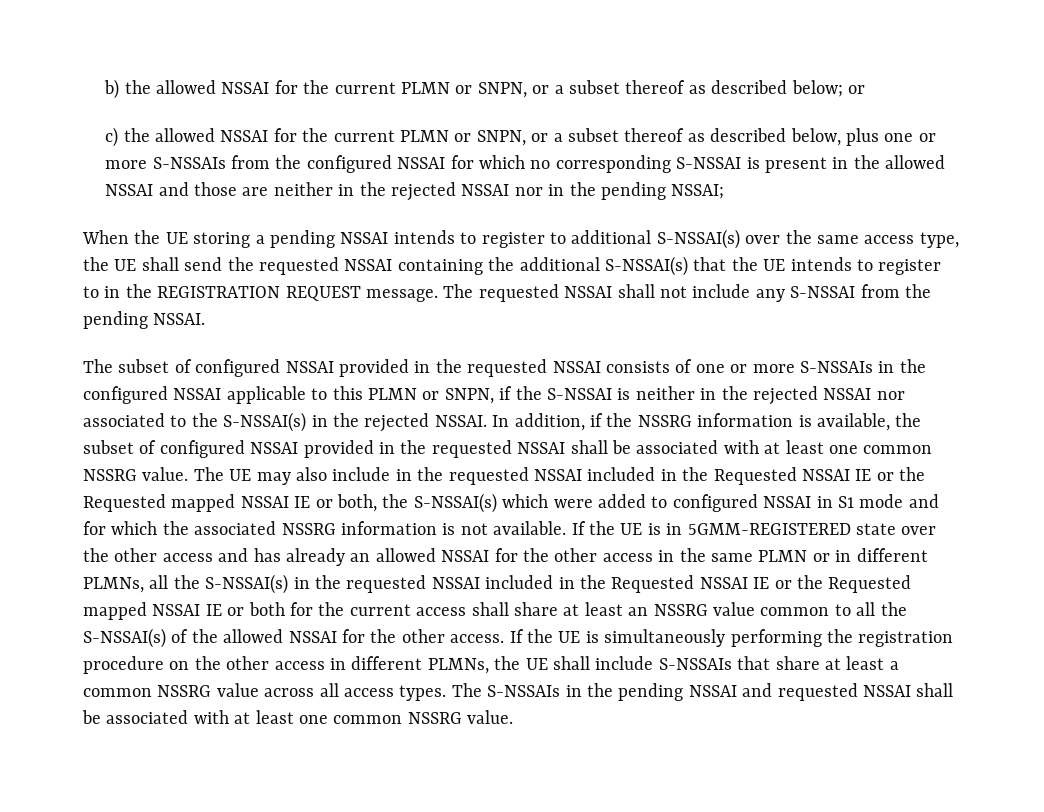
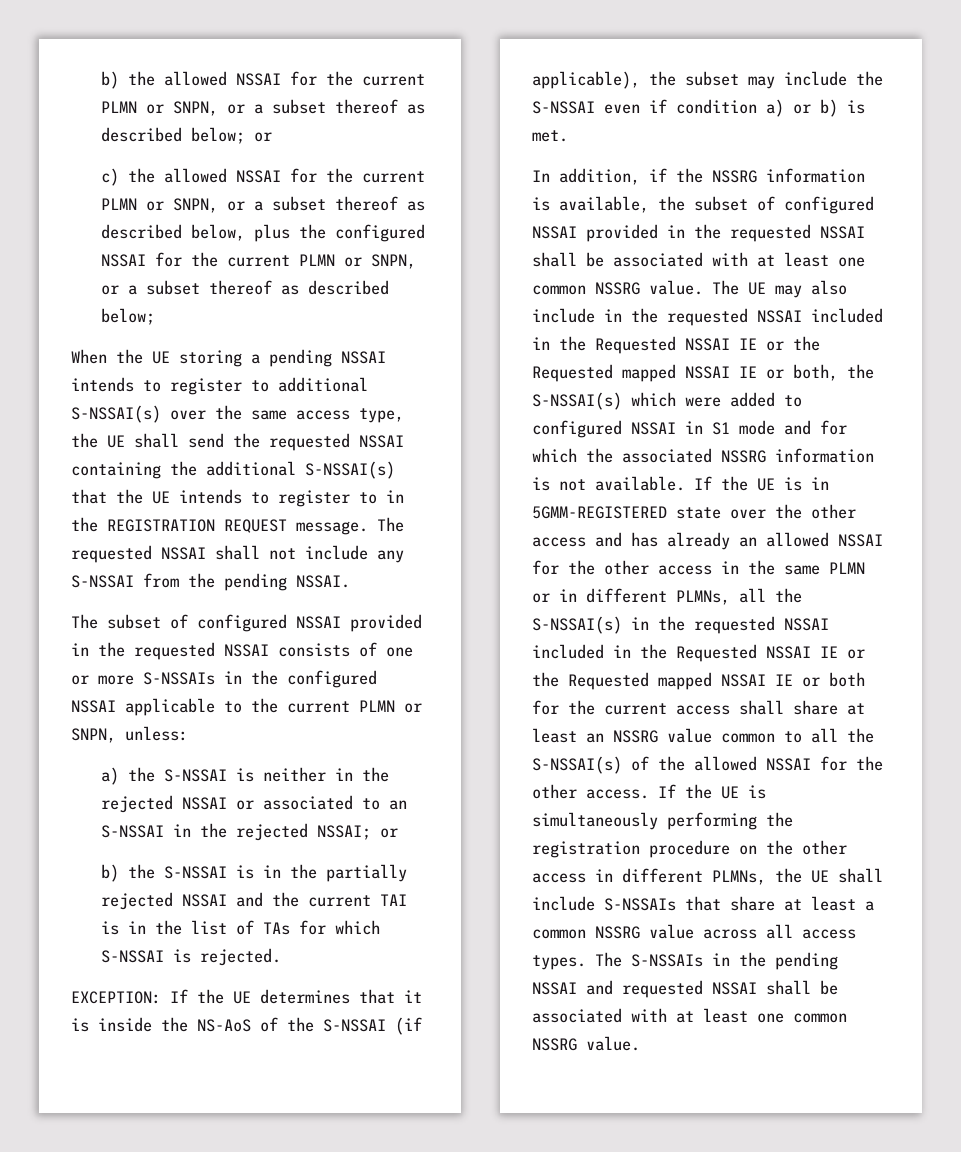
- c) the allowed NSSAI for the current PLMN or SNPN, or a subset thereof as described below, plus one or more S-NSSAIs from the configured NSSAI for which no corresponding S-NSSAI is present in the allowed NSSAI and those are neither in the rejected NSSAI nor in the pending NSSAI;
+ c) the allowed NSSAI for the current PLMN or SNPN, or a subset thereof as described below, plus the configured NSSAI for the current PLMN or SNPN, or a subset thereof as described below;
- The subset of configured NSSAI provided in the requested NSSAI consists of one or more S-NSSAIs in the configured NSSAI applicable to this PLMN or SNPN, if the S-NSSAI is neither in the rejected NSSAI nor associated to the S-NSSAI(s) in the rejected NSSAI. In addition, if the NSSRG information is available, the subset of configured NSSAI provided in the requested NSSAI shall be associated with at least one common NSSRG value.
+ The subset of configured NSSAI provided in the requested NSSAI consists of one or more S-NSSAIs in the configured NSSAI applicable to the current PLMN or SNPN, unless:
+ a) the S-NSSAI is neither in the rejected NSSAI or associated to an S-NSSAI in the rejected NSSAI; or
+ b) the S-NSSAI is in the partially rejected NSSAI and the current TAI is in the list of TAs for which S-NSSAI is rejected.
+ EXCEPTION: If the UE determines that it is inside the NS-AoS of the S-NSSAI (if applicable), the subset may include the S-NSSAI even if condition a) or b) is met.
+ In addition, if the NSSRG information is available, the subset of configured NSSAI provided in the requested NSSAI shall be associated with at least one common NSSRG value.

